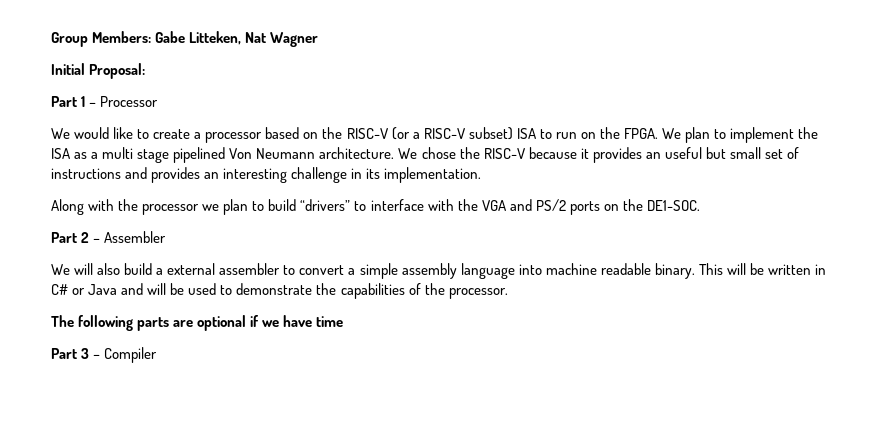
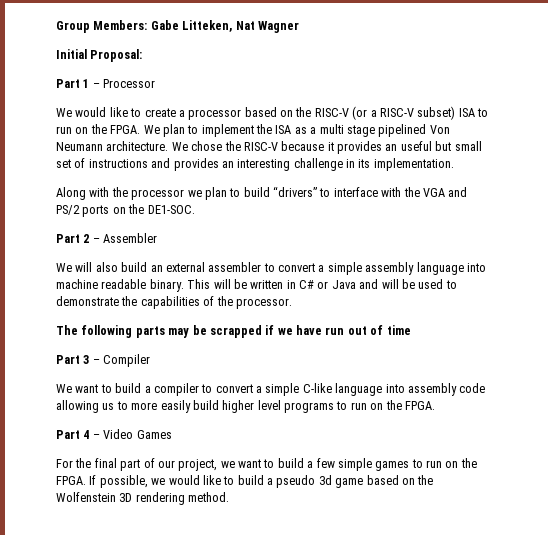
- We will also build a external assembler to convert a simple assembly language into machine readable binary.
+ We will also build an external assembler to convert a simple assembly language into machine readable binary.
- The following parts are optional if we have time
+ The following parts may be scrapped if we have run out of time
+ We want to build a compiler to convert a simple C-like language into assembly code allowing us to more easily build higher level programs to run on the FPGA.
+ Part 4 – Video Games
+ For the final part of our project, we want to build a few simple games to run on the FPGA. If possible, we would like to build a pseudo 3d game based on the Wolfenstein 3D rendering method.

